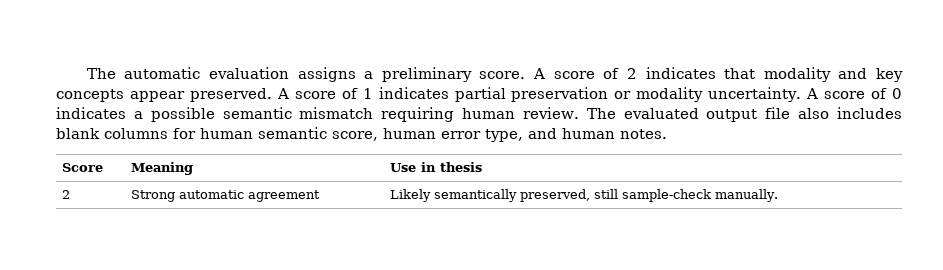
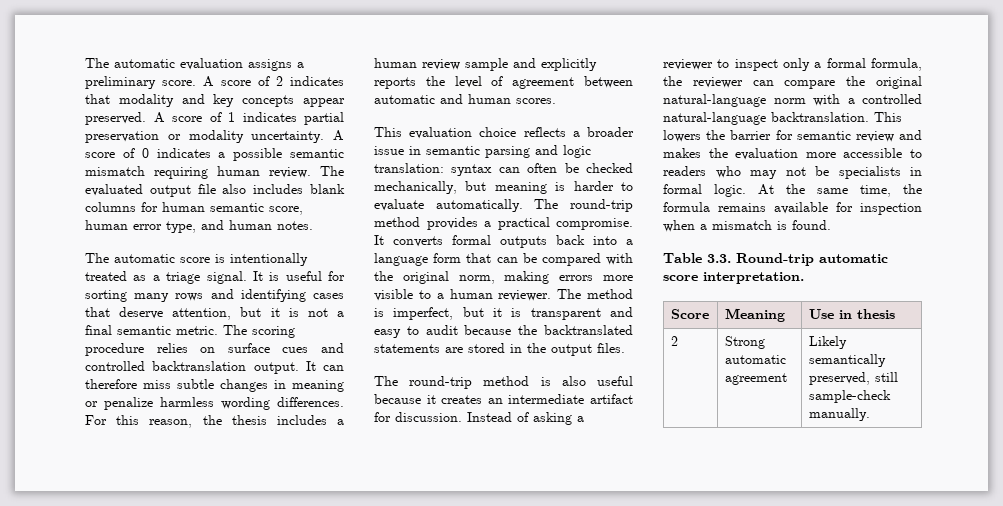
+ The automatic score is intentionally treated as a triage signal. It is useful for sorting many rows and identifying cases that deserve attention, but it is not a final semantic metric. The scoring procedure relies on surface cues and controlled backtranslation output. It can therefore miss subtle changes in meaning or penalize harmless wording differences. For this reason, the thesis includes a human review sample and explicitly reports the level of agreement between automatic and human scores.
+ This evaluation choice reflects a broader issue in semantic parsing and logic translation: syntax can often be checked mechanically, but meaning is harder to evaluate automatically. The round-trip method provides a practical compromise. It converts formal outputs back into a language form that can be compared with the original norm, making errors more visible to a human reviewer. The method is imperfect, but it is transparent and easy to audit because the backtranslated statements are stored in the output files.
+ The round-trip method is also useful because it creates an intermediate artifact for discussion. Instead of asking a reviewer to inspect only a formal formula, the reviewer can compare the original natural-language norm with a controlled natural-language backtranslation. This lowers the barrier for semantic review and makes the evaluation more accessible to readers who may not be specialists in formal logic. At the same time, the formula remains available for inspection when a mismatch is found.
+ Table 3.3. Round-trip automatic score interpretation.

